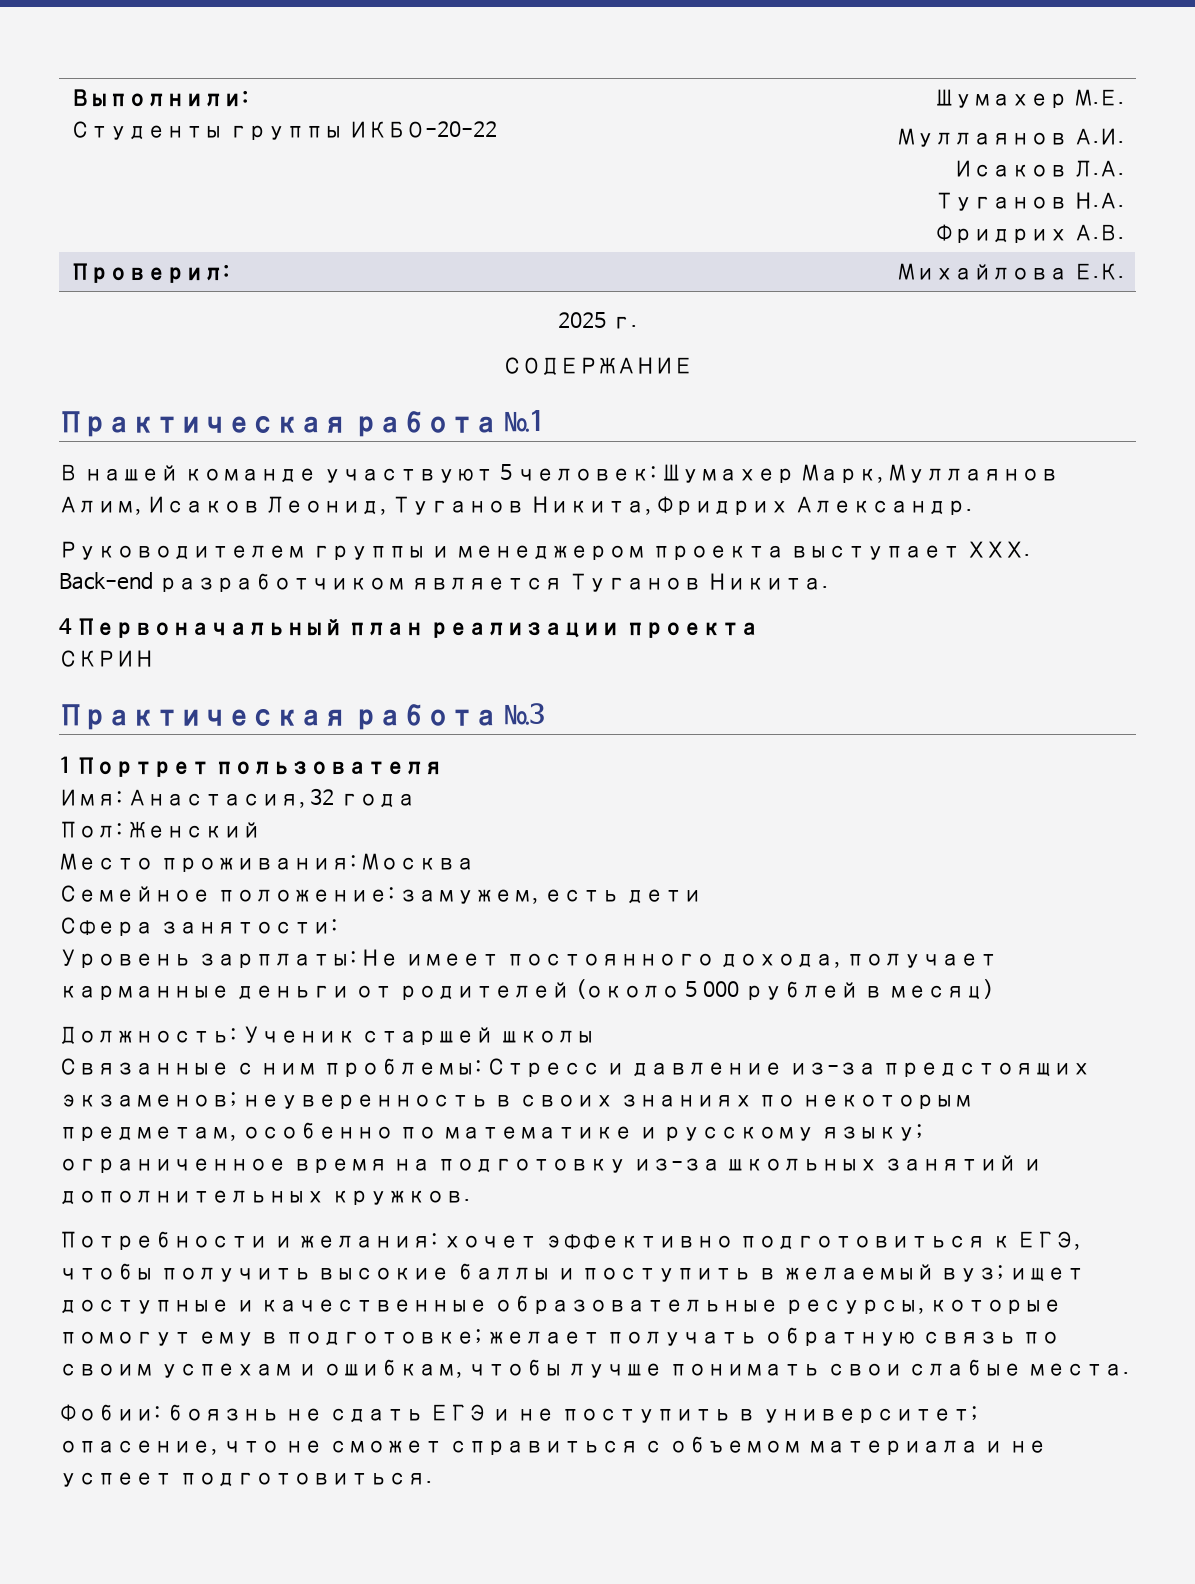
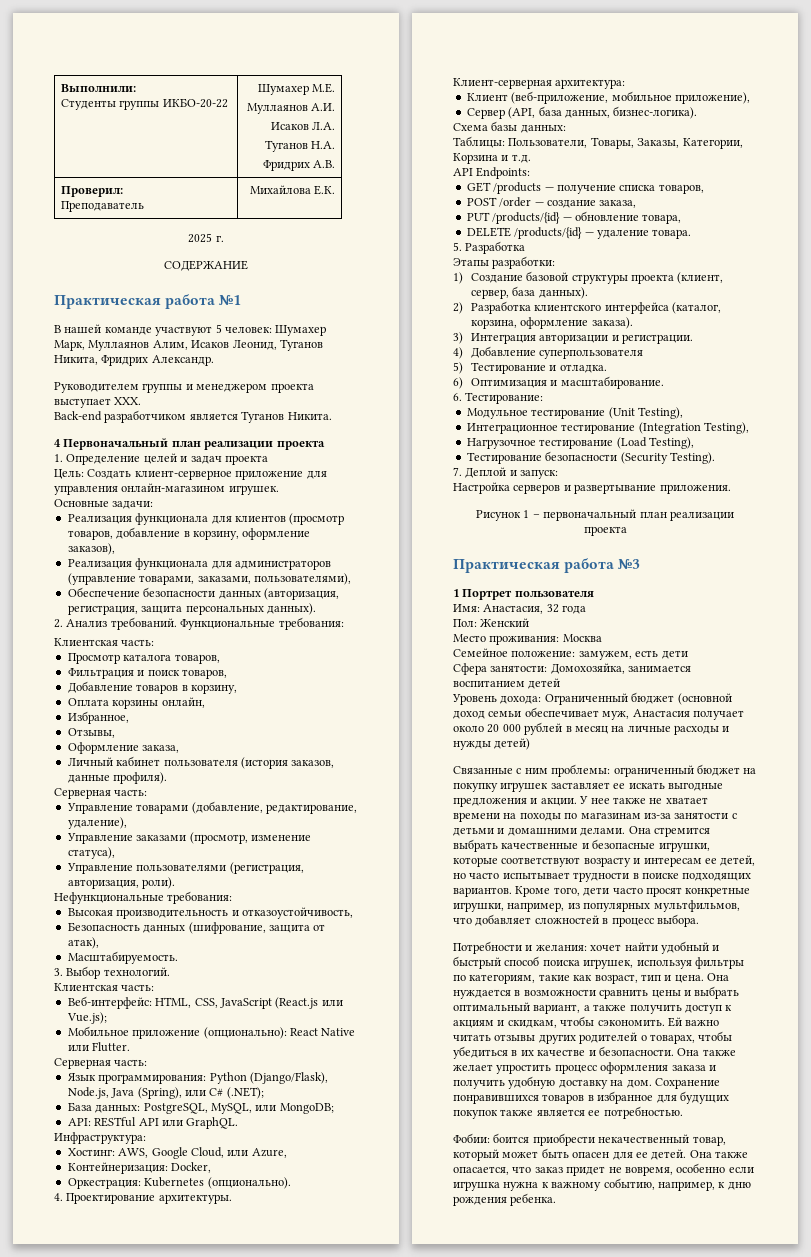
- Проверил: | Михайлова Е.К.
+ Проверил:
+ Преподаватель | Михайлова Е.К.
- СКРИН
+ 1. Определение целей и задач проекта
+ Цель: Создать клиент-серверное приложение для управления онлайн-магазином игрушек.
+ Основные задачи:
+ Реализация функционала для клиентов (просмотр товаров, добавление в корзину, оформление заказов),
+ Реализация функционала для администраторов (управление товарами, заказами, пользователями),
+ Обеспечение безопасности данных (авторизация, регистрация, защита персональных данных).
+ 2. Анализ требований. Функциональные требования:
+ Клиентская часть:
+ Просмотр каталога товаров,
+ Фильтрация и поиск товаров,
+ Добавление товаров в корзину,
+ Оплата корзины онлайн,
+ Избранное,
+ Отзывы,
+ Оформление заказа,
+ Личный кабинет пользователя (история заказов, данные профиля).
+ Серверная часть:
+ Управление товарами (добавление, редактирование, удаление),
+ Управление заказами (просмотр, изменение статуса),
+ Управление пользователями (регистрация, авторизация, роли).
+ Нефункциональные требования:
+ Высокая производительность и отказоустойчивость,
+ Безопасность данных (шифрование, защита от атак),
+ Масштабируемость.
+ 3. Выбор технологий.
+ Клиентская часть:
+ Веб-интерфейс: HTML, CSS, JavaScript (React.js или Vue.js);
+ Мобильное приложение (опционально): React Native или Flutter.
+ Серверная часть:
+ Язык программирования: Python (Django/Flask), Node.js, Java (Spring), или C# (.NET);
+ База данных: PostgreSQL, MySQL, или MongoDB;
+ API: RESTful API или GraphQL.
+ Инфраструктура:
+ Хостинг: AWS, Google Cloud, или Azure,
+ Контейнеризация: Docker,
+ Оркестрация: Kubernetes (опционально).
+ 4. Проектирование архитектуры.
+ Клиент-серверная архитектура:
+ Клиент (веб-приложение, мобильное приложение),
+ Сервер (API, база данных, бизнес-логика).
+ Схема базы данных:
+ Таблицы: Пользователи, Товары, Заказы, Категории, Корзина и т.д.
+ API Endpoints:
+ GET /products — получение списка товаров,
+ POST /order — создание заказа,
+ PUT /products/{id} — обновление товара,
+ DELETE /products/{id} — удаление товара.
+ 5. Разработка
+ Этапы разработки:
+ 1) Создание базовой структуры проекта (клиент, сервер, база данных).
+ 2) Разработка клиентского интерфейса (каталог, корзина, оформление заказа).
+ 3) Интеграция авторизации и регистрации.
+ 4) Добавление суперпользователя
+ 5) Тестирование и отладка.
+ 6) Оптимизация и масштабирование.
+ 6. Тестирование:
+ Модульное тестирование (Unit Testing),
+ Интеграционное тестирование (Integration Testing),
+ Нагрузочное тестирование (Load Testing),
+ Тестирование безопасности (Security Testing).
+ 7. Деплой и запуск:
+ Настройка серверов и развертывание приложения.
+ Рисунок 1 – первоначальный план реализации проекта
- Сфера занятости:
- Уровень зарплаты: Не имеет постоянного дохода, получает карманные деньги от родителей (около 5 000 рублей в месяц)
- Должность: Ученик старшей школы
- Связанные с ним проблемы: Стресс и давление из-за предстоящих экзаменов; неуверенность в своих знаниях по некоторым предметам, особенно по математике и русскому языку; ограниченное время на подготовку из-за школьных занятий и дополнительных кружков.
- Потребности и желания: хочет эффективно подготовиться к ЕГЭ, чтобы получить высокие баллы и поступить в желаемый вуз; ищет доступные и качественные образовательные ресурсы, которые помогут ему в подготовке; желает получать обратную связь по своим успехам и ошибкам, чтобы лучше понимать свои слабые места.
- Фобии: боязнь не сдать ЕГЭ и не поступить в университет; опасение, что не сможет справиться с объемом материала и не успеет подготовиться.
+ Сфера занятости: Домохозяйка, занимается воспитанием детей
+ Уровень дохода: Ограниченный бюджет (основной доход семьи обеспечивает муж, Анастасия получает около 20 000 рублей в месяц на личные расходы и нужды детей)
+ Связанные с ним проблемы: ограниченный бюджет на покупку игрушек заставляет ее искать выгодные предложения и акции. У нее также не хватает времени на походы по магазинам из-за занятости с детьми и домашними делами. Она стремится выбрать качественные и безопасные игрушки, которые соответствуют возрасту и интересам ее детей, но часто испытывает трудности в поиске подходящих вариантов. Кроме того, дети часто просят конкретные игрушки, например, из популярных мультфильмов, что добавляет сложностей в процесс выбора.
+ Потребности и желания: хочет найти удобный и быстрый способ поиска игрушек, используя фильтры по категориям, такие как возраст, тип и цена. Она нуждается в возможности сравнить цены и выбрать оптимальный вариант, а также получить доступ к акциям и скидкам, чтобы сэкономить. Ей важно читать отзывы других родителей о товарах, чтобы убедиться в их качестве и безопасности. Она также желает упростить процесс оформления заказа и получить удобную доставку на дом. Сохранение понравившихся товаров в избранное для будущих покупок также является ее потребностью.
+ Фобии: боится приобрести некачественный товар, который может быть опасен для ее детей. Она также опасается, что заказ придет не вовремя, особенно если игрушка нужна к важному событию, например, к дню рождения ребенка.

